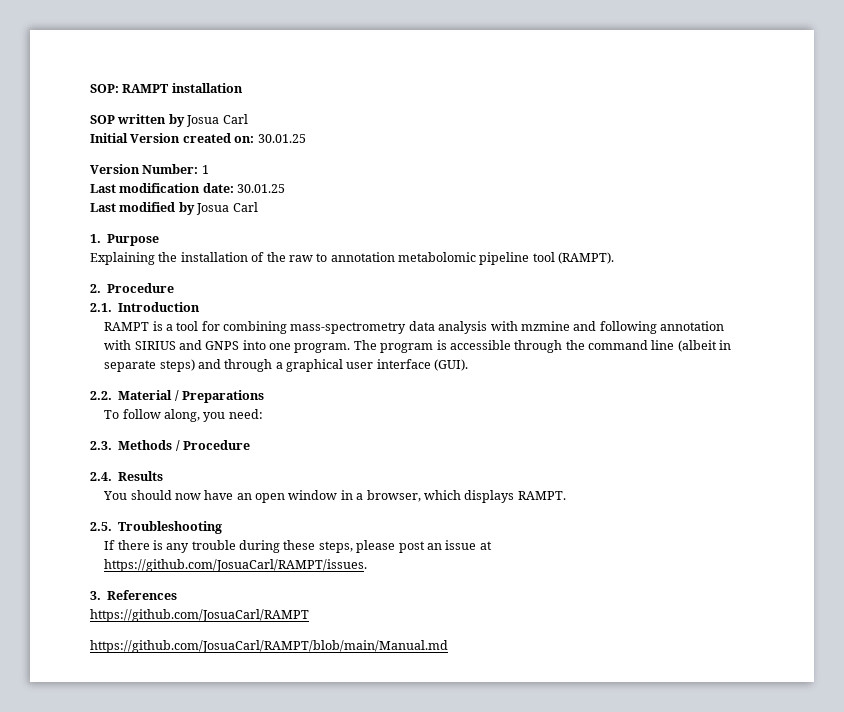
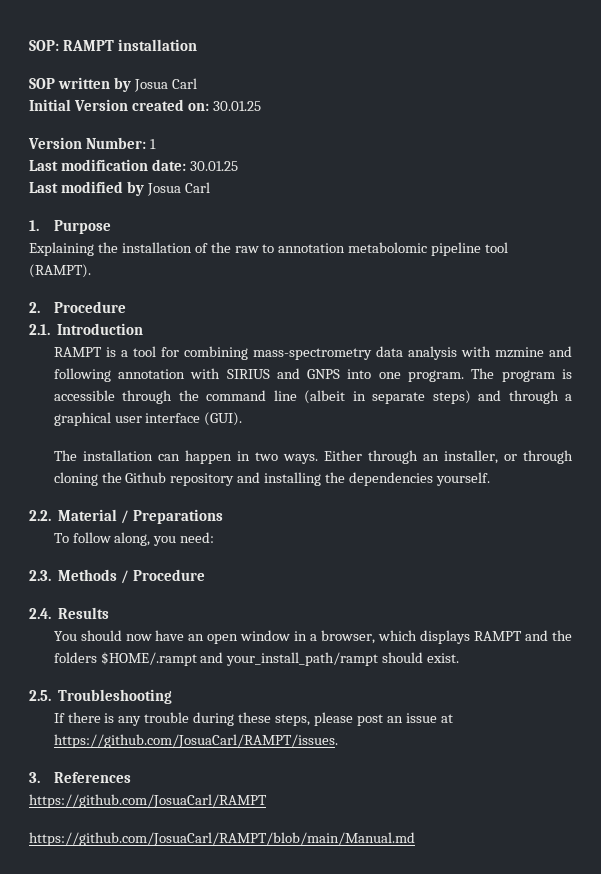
+ The installation can happen in two ways. Either through an installer, or through cloning the Github repository and installing the dependencies yourself.
- You should now have an open window in a browser, which displays RAMPT.
+ You should now have an open window in a browser, which displays RAMPT and the folders $HOME/.rampt and your_install_path/rampt should exist.

